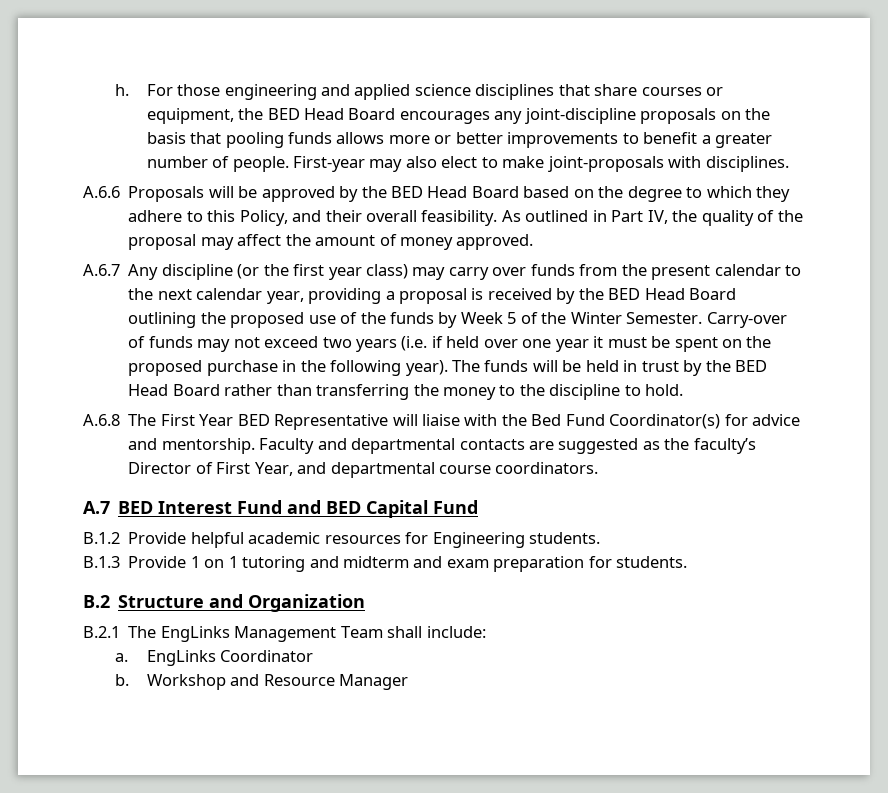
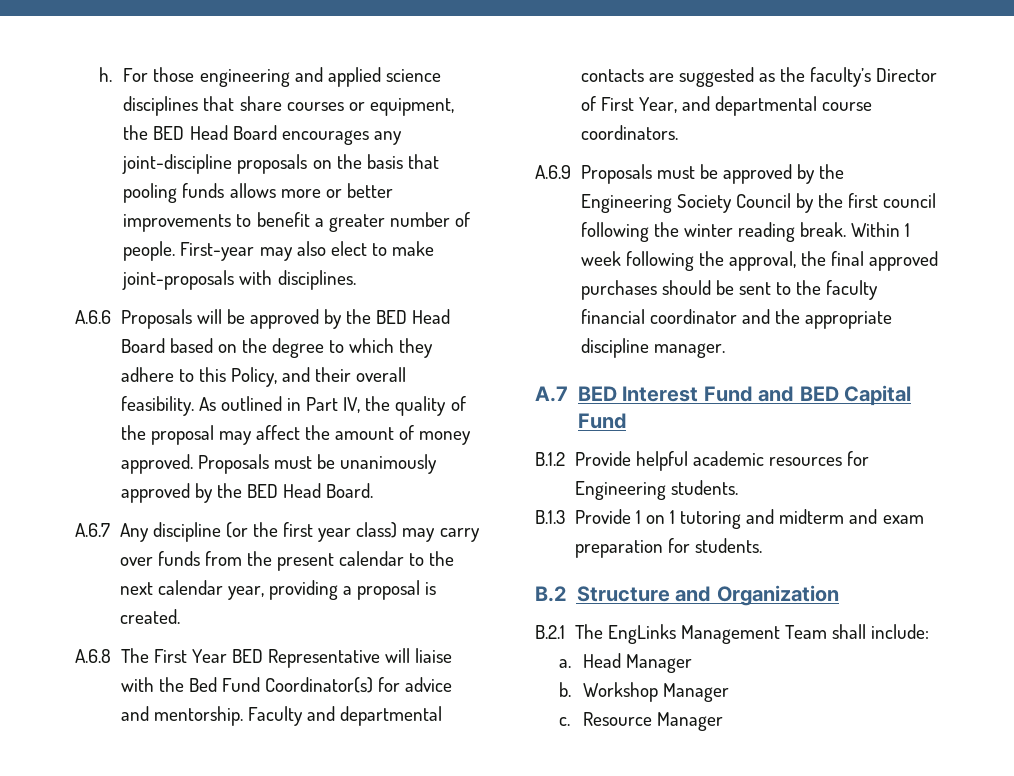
+ Proposals must be unanimously approved by the BED Head Board.
- A.6.7 Any discipline (or the first year class) may carry over funds from the present calendar to the next calendar year, providing a proposal is received by the BED Head Board outlining the proposed use of the funds by Week 5 of the Winter Semester. Carry-over of funds may not exceed two years (i.e. if held over one year it must be spent on the proposed purchase in the following year). The funds will be held in trust by the BED Head Board rather than transferring the money to the discipline to hold.
+ A.6.7 Any discipline (or the first year class) may carry over funds from the present calendar to the next calendar year, providing a proposal is created.
+ A.6.9 Proposals must be approved by the Engineering Society Council by the first council following the winter reading break. Within 1 week following the approval, the final approved purchases should be sent to the faculty financial coordinator and the appropriate discipline manager.
- EngLinks Coordinator
+ Head Manager
- Workshop and Resource Manager
+ Workshop Manager
+ c. Resource Manager

